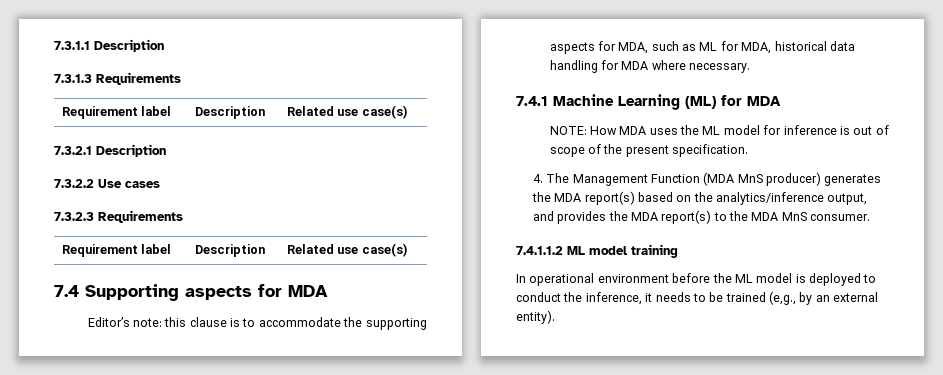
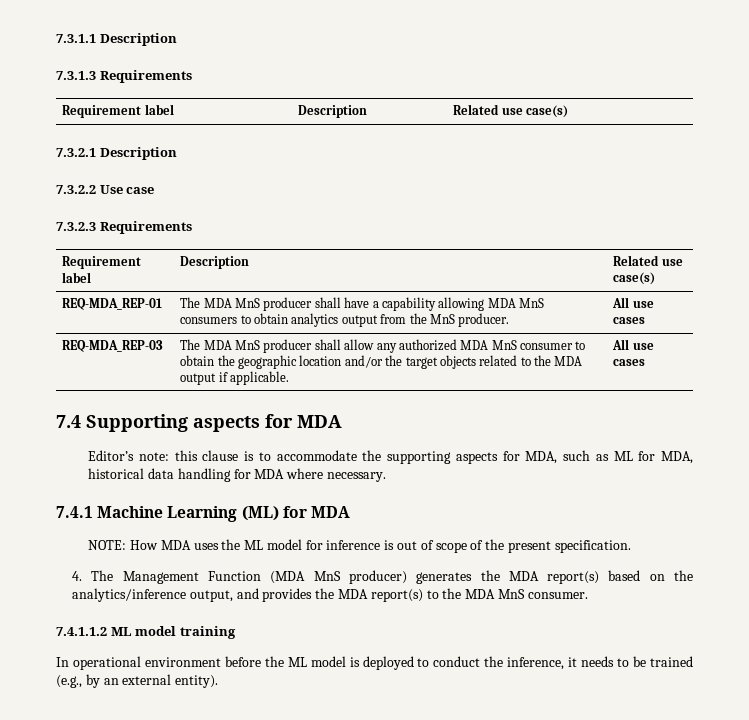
- 7.3.2.2 Use cases
+ 7.3.2.2 Use case
+ REQ-MDA_REP-01 | The MDA MnS producer shall have a capability allowing MDA MnS consumers to obtain analytics output from the MnS producer. | All use cases
+ REQ-MDA_REP-03 | The MDA MnS producer shall allow any authorized MDA MnS consumer to obtain the geographic location and/or the target objects related to the MDA output if applicable. | All use cases
- In operational environment before the ML model is deployed to conduct the inference, it needs to be trained (e,g., by an external entity).
+ In operational environment before the ML model is deployed to conduct the inference, it needs to be trained (e.g., by an external entity).

